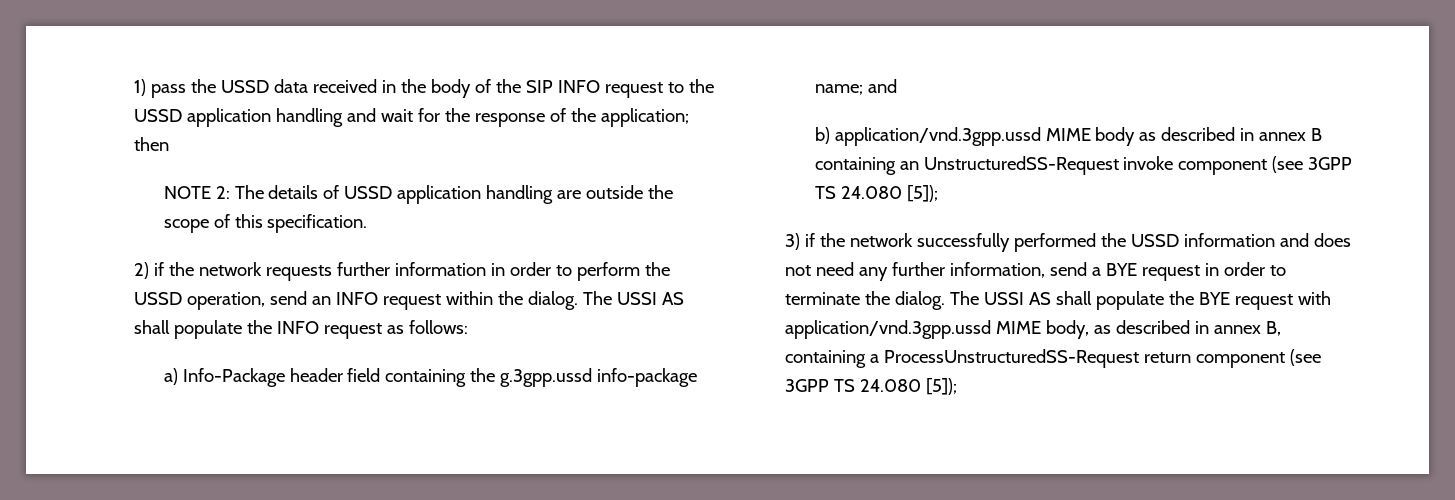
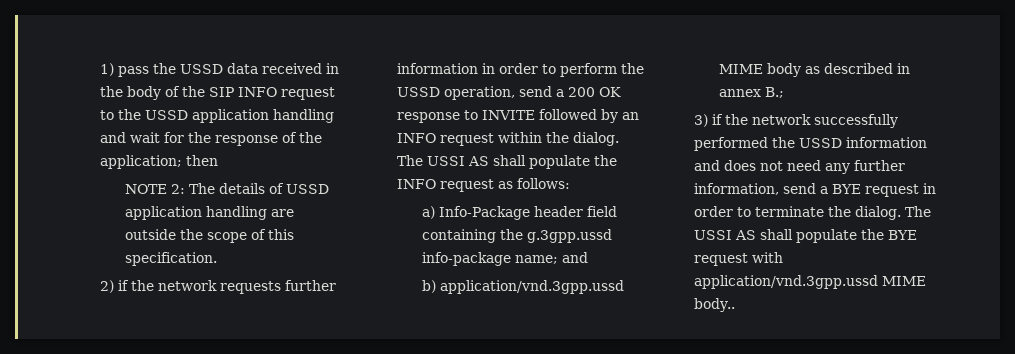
- 2) if the network requests further information in order to perform the USSD operation, send an INFO request within the dialog.
+ 2) if the network requests further information in order to perform the USSD operation, send a 200 OK response to INVITE followed by an INFO request within the dialog.
- b) application/vnd.3gpp.ussd MIME body as described in annex B containing an UnstructuredSS-Request invoke component (see 3GPP TS 24.080 [5]);
+ b) application/vnd.3gpp.ussd MIME body as described in annex B.;
- The USSI AS shall populate the BYE request with application/vnd.3gpp.ussd MIME body, as described in annex B, containing a ProcessUnstructuredSS-Request return component (see 3GPP TS 24.080 [5]);
+ The USSI AS shall populate the BYE request with application/vnd.3gpp.ussd MIME body..

